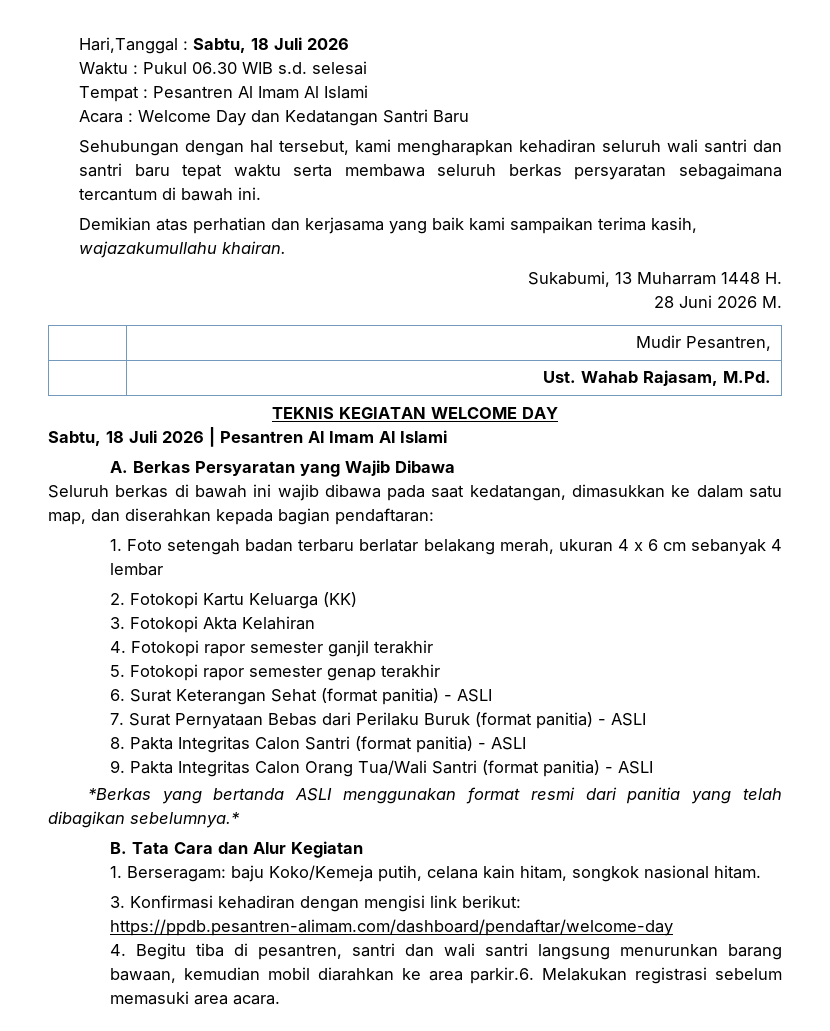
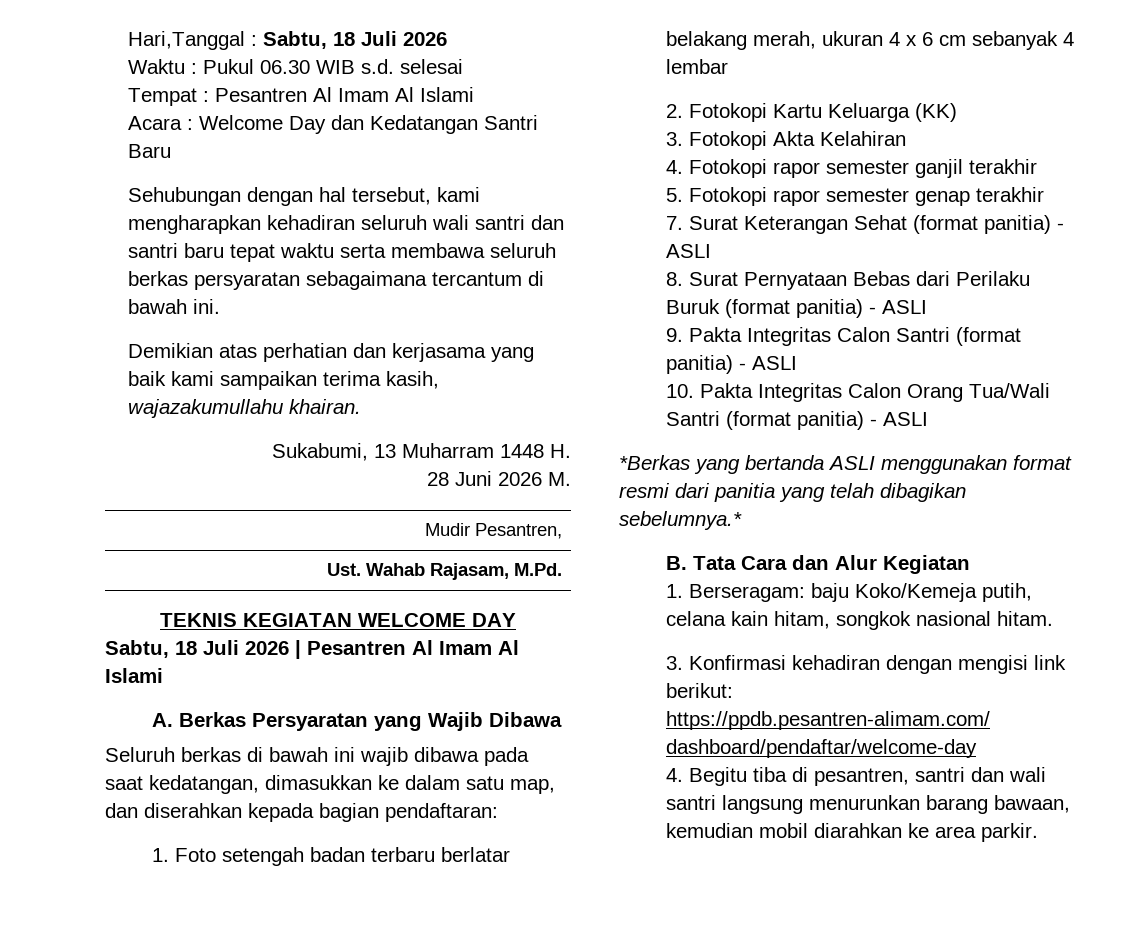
- 6. Surat Keterangan Sehat (format panitia) - ASLI
+ 7. Surat Keterangan Sehat (format panitia) - ASLI
- 7. Surat Pernyataan Bebas dari Perilaku Buruk (format panitia) - ASLI
+ 8. Surat Pernyataan Bebas dari Perilaku Buruk (format panitia) - ASLI
- 8. Pakta Integritas Calon Santri (format panitia) - ASLI
+ 9. Pakta Integritas Calon Santri (format panitia) - ASLI
- 9. Pakta Integritas Calon Orang Tua/Wali Santri (format panitia) - ASLI
+ 10. Pakta Integritas Calon Orang Tua/Wali Santri (format panitia) - ASLI
- 4. Begitu tiba di pesantren, santri dan wali santri langsung menurunkan barang bawaan, kemudian mobil diarahkan ke area parkir.6. Melakukan registrasi sebelum memasuki area acara.
+ 4. Begitu tiba di pesantren, santri dan wali santri langsung menurunkan barang bawaan, kemudian mobil diarahkan ke area parkir.

